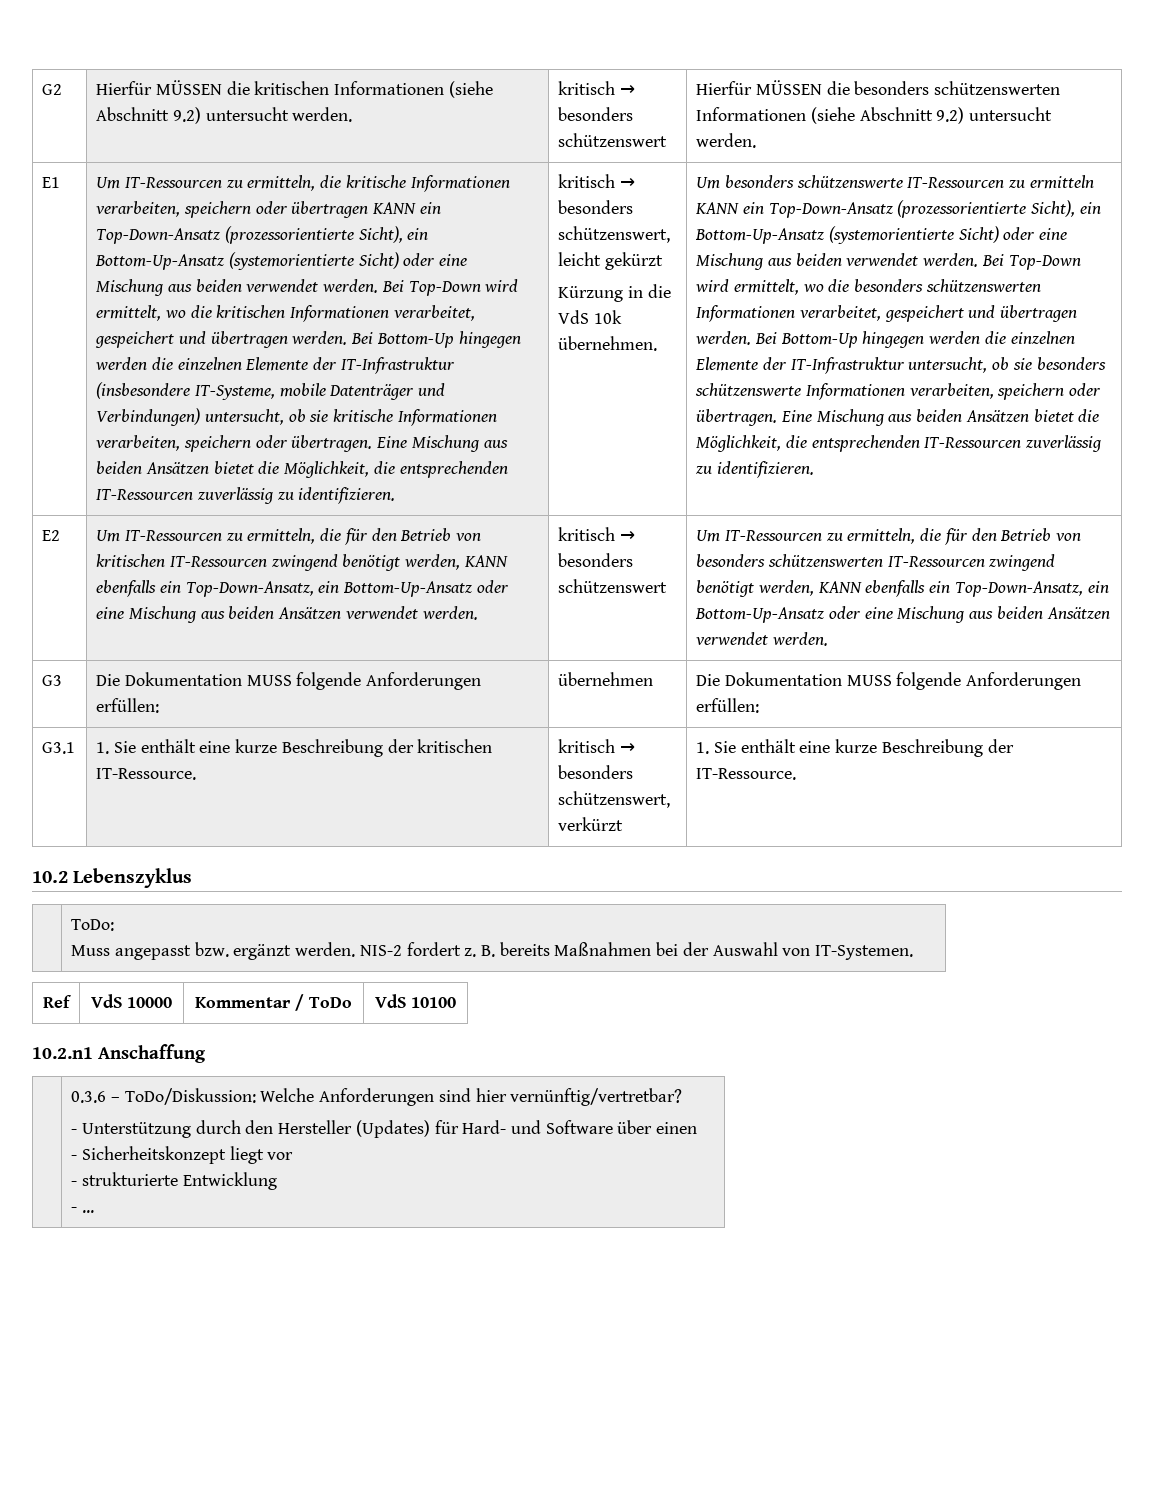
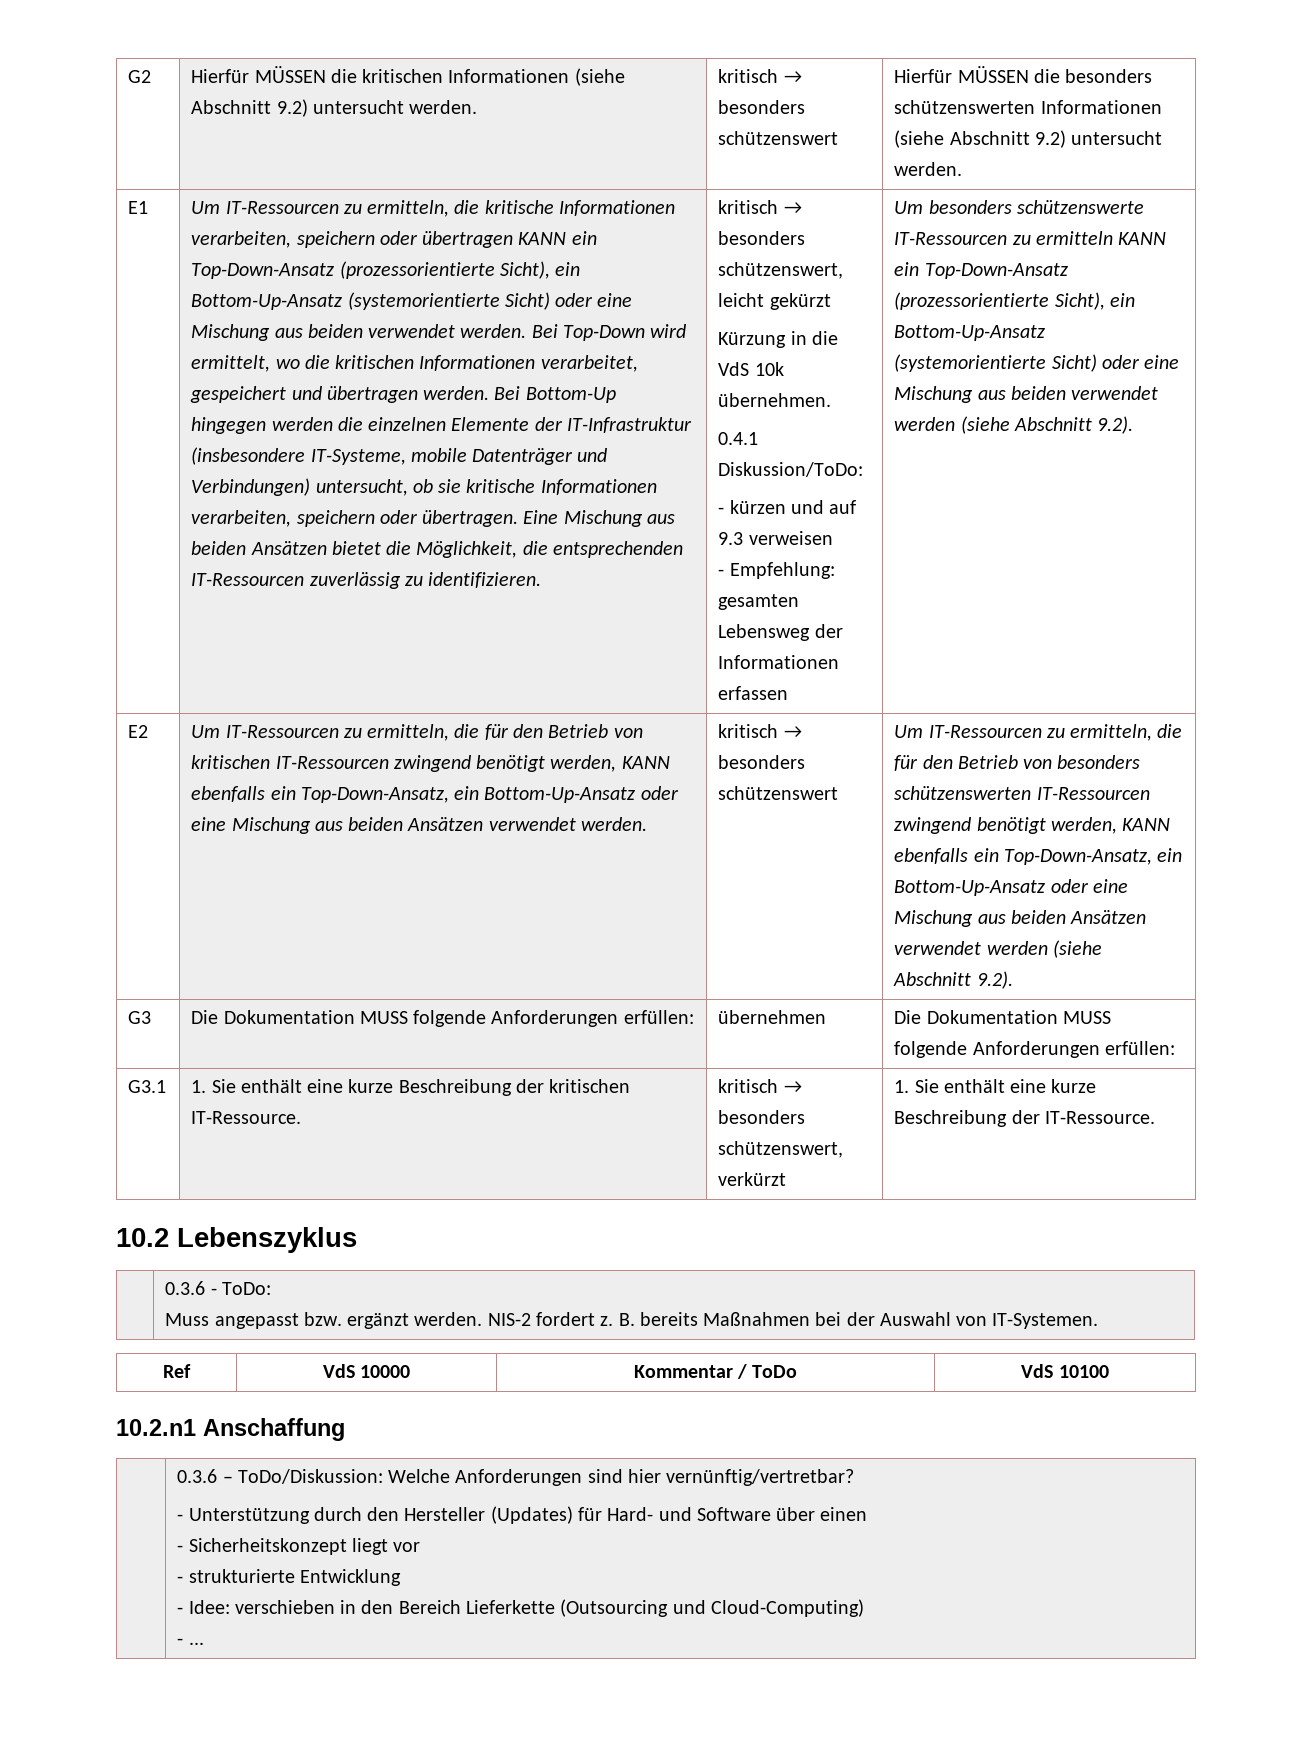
+ 0.4.1 Diskussion/ToDo:
+ - kürzen und auf 9.3 verweisen
+ - Empfehlung: gesamten Lebensweg der Informationen erfassen
- Um besonders schützenswerte IT-Ressourcen zu ermitteln KANN ein Top-Down-Ansatz (prozessorientierte Sicht), ein Bottom-Up-Ansatz (systemorientierte Sicht) oder eine Mischung aus beiden verwendet werden. Bei Top-Down wird ermittelt, wo die besonders schützenswerten Informationen verarbeitet, gespeichert und übertragen werden. Bei Bottom-Up hingegen werden die einzelnen Elemente der IT-Infrastruktur untersucht, ob sie besonders schützenswerte Informationen verarbeiten, speichern oder übertragen. Eine Mischung aus beiden Ansätzen bietet die Möglichkeit, die entsprechenden IT-Ressourcen zuverlässig zu identifizieren.
+ Um besonders schützenswerte IT-Ressourcen zu ermitteln KANN ein Top-Down-Ansatz (prozessorientierte Sicht), ein Bottom-Up-Ansatz (systemorientierte Sicht) oder eine Mischung aus beiden verwendet werden (siehe Abschnitt 9.2).
- Um IT-Ressourcen zu ermitteln, die für den Betrieb von besonders schützenswerten IT-Ressourcen zwingend benötigt werden, KANN ebenfalls ein Top-Down-Ansatz, ein Bottom-Up-Ansatz oder eine Mischung aus beiden Ansätzen verwendet werden.
+ Um IT-Ressourcen zu ermitteln, die für den Betrieb von besonders schützenswerten IT-Ressourcen zwingend benötigt werden, KANN ebenfalls ein Top-Down-Ansatz, ein Bottom-Up-Ansatz oder eine Mischung aus beiden Ansätzen verwendet werden (siehe Abschnitt 9.2).
- | ToDo:
+ | 0.3.6 - ToDo:
  | 0.3.6 – ToDo/Diskussion: Welche Anforderungen sind hier vernünftig/vertretbar?
  - Unterstützung durch den Hersteller (Updates) für Hard- und Software über einen
  - Sicherheitskonzept liegt vor
  - strukturierte Entwicklung
+ - Idee: verschieben in den Bereich Lieferkette (Outsourcing und Cloud-Computing)

